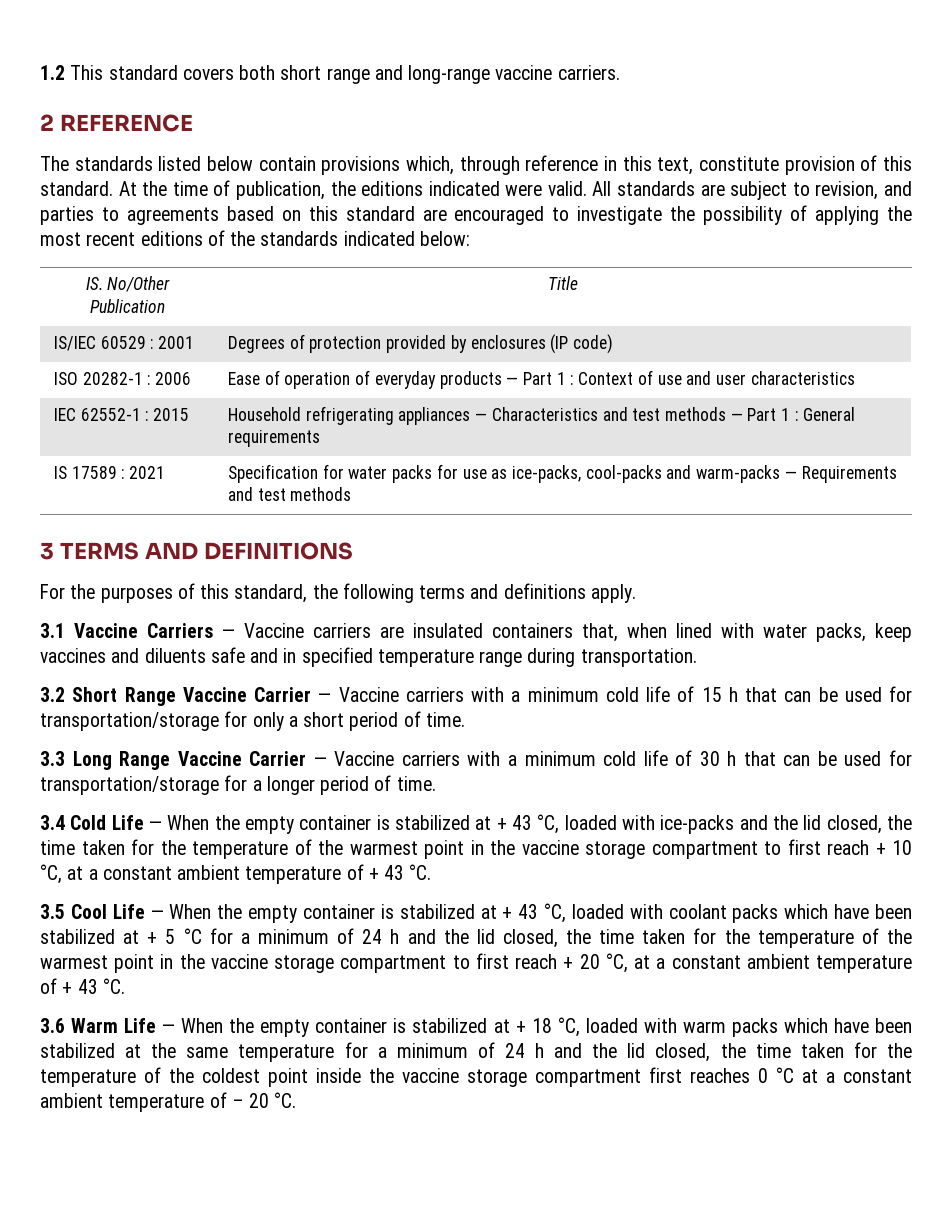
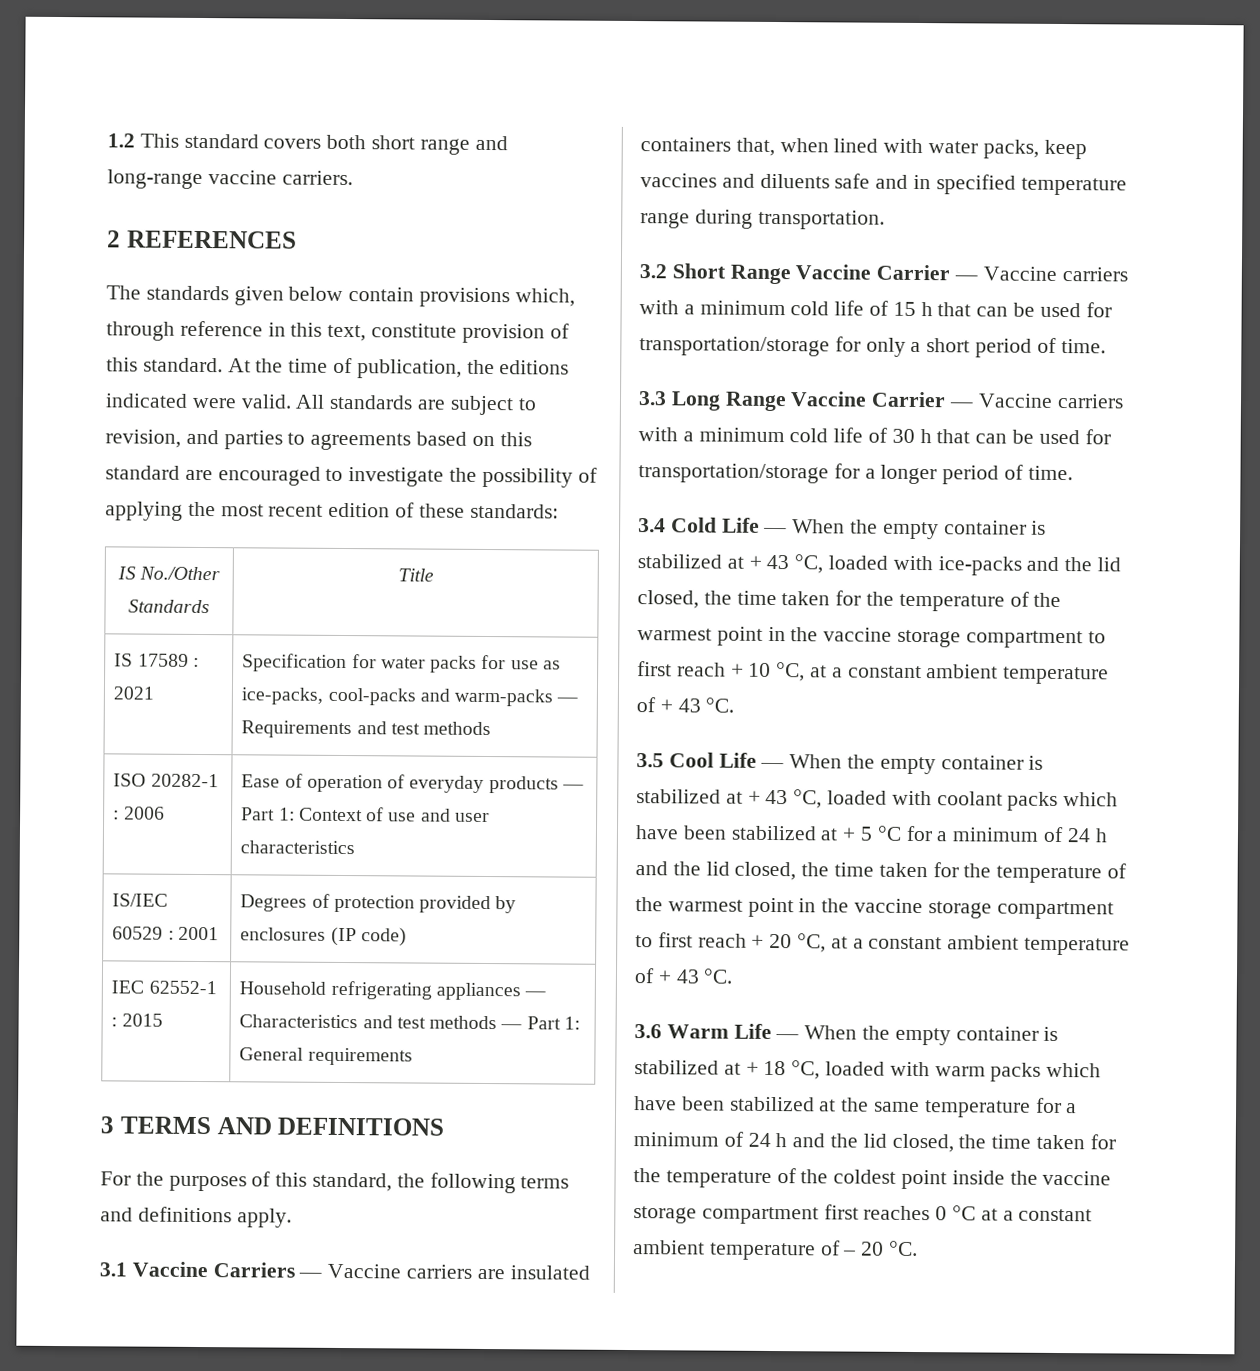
- 2 REFERENCE
+ 2 REFERENCES
- The standards listed below contain provisions which, through reference in this text, constitute provision of this standard.
+ The standards given below contain provisions which, through reference in this text, constitute provision of this standard.
- All standards are subject to revision, and parties to agreements based on this standard are encouraged to investigate the possibility of applying the most recent editions of the standards indicated below:
- IS. No/Other Publication | Title
- IS/IEC 60529 : 2001 | Degrees of protection provided by enclosures (IP code)
- ISO 20282-1 : 2006 | Ease of operation of everyday products — Part 1 : Context of use and user characteristics
- IEC 62552-1 : 2015 | Household refrigerating appliances — Characteristics and test methods — Part 1 : General requirements
+ All standards are subject to revision, and parties to agreements based on this standard are encouraged to investigate the possibility of applying the most recent edition of these standards:
+ IS No./Other Standards | Title
+ ISO 20282-1 : 2006 | Ease of operation of everyday products — Part 1: Context of use and user characteristics
+ IS/IEC 60529 : 2001 | Degrees of protection provided by enclosures (IP code)
+ IEC 62552-1 : 2015 | Household refrigerating appliances — Characteristics and test methods — Part 1: General requirements

